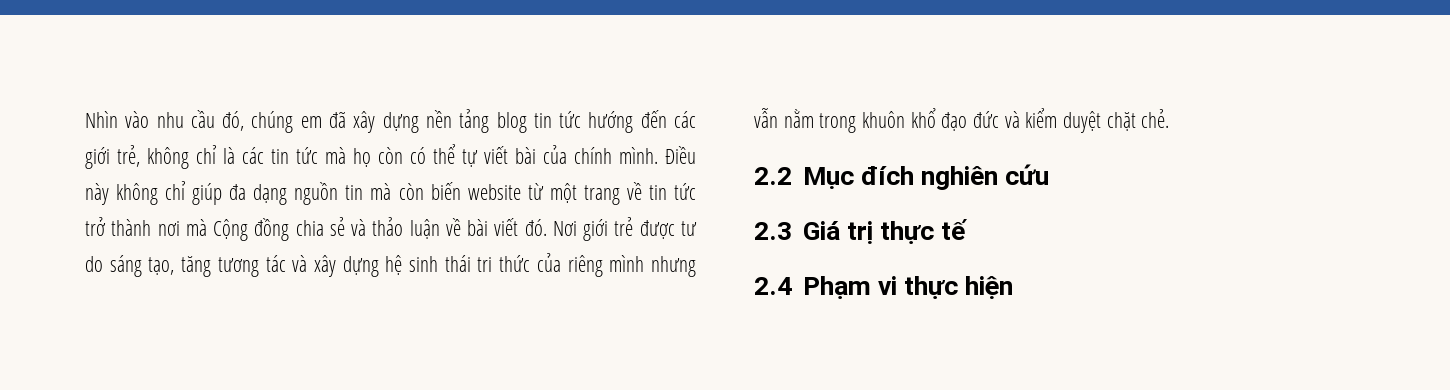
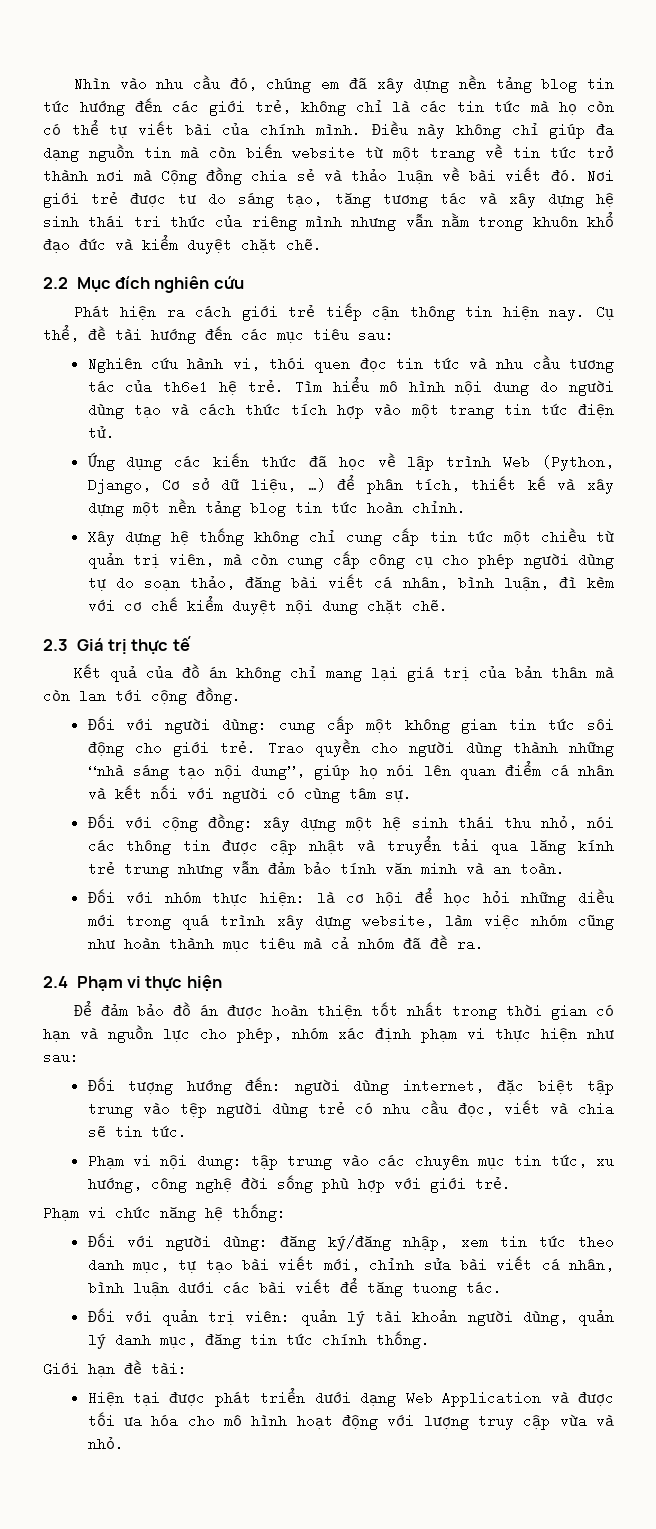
- Nơi giới trẻ được tư do sáng tạo, tăng tương tác và xây dựng hệ sinh thái tri thức của riêng mình nhưng vẫn nằm trong khuôn khổ đạo đức và kiểm duyệt chặt chẻ.
+ Nơi giới trẻ được tư do sáng tạo, tăng tương tác và xây dựng hệ sinh thái tri thức của riêng mình nhưng vẫn nằm trong khuôn khổ đạo đức và kiểm duyệt chặt chẽ.
+ Phát hiện ra cách giới trẻ tiếp cận thông tin hiện nay. Cụ thể, đề tài hướng đến các mục tiêu sau:
+ Nghiên cứu hành vi, thói quen đọc tin tức và nhu cầu tương tác của th6e1 hệ trẻ. Tìm hiểu mô hình nội dung do người dùng tạo và cách thức tích hợp vào một trang tin tức điện tử.
+ Ứng dụng các kiến thức đã học về lập trình Web (Python, Django, Cơ sở dữ liệu, …) để phân tích, thiết kế và xây dựng một nền tảng blog tin tức hoàn chỉnh.
+ Xây dựng hệ thống không chỉ cung cấp tin tức một chiều từ quản trị viên, mà còn cung cấp công cụ cho phép người dùng tự do soạn thảo, đăng bài viết cá nhân, bình luận, đì kèm với cơ chế kiểm duyệt nội dung chặt chẽ.
+ Kết quả của đồ án không chỉ mang lại giá trị của bản thân mà còn lan tới cộng đồng.
+ Đối với người dùng: cung cấp một không gian tin tức sôi động cho giới trẻ. Trao quyền cho người dùng thành những “nhà sáng tạo nội dung”, giúp họ nói lên quan điểm cá nhân và kết nối với người có cùng tâm sự.
+ Đối với cộng đồng: xây dựng một hệ sinh thái thu nhỏ, nói các thông tin được cập nhật và truyển tải qua lăng kính trẻ trung nhưng vẫn đảm bảo tính văn minh và an toàn.
+ Đối với nhóm thực hiện: là cơ hội để học hỏi những diều mới trong quá trình xây dựng website, làm việc nhóm cũng như hoàn thành mục tiêu mà cả nhóm đã đề ra.
+ Để đảm bảo đồ án được hoàn thiện tốt nhất trong thời gian có hạn và nguồn lực cho phép, nhóm xác định phạm vi thực hiện như sau:
+ Đối tượng hướng đến: người dùng internet, đặc biệt tập trung vào tệp người dùng trẻ có nhu cầu đọc, viết và chia sẽ tin tức.
+ Phạm vi nội dung: tập trung vào các chuyên mục tin tức, xu hướng, công nghệ đời sống phù hợp với giới trẻ.
+ Phạm vi chức năng hệ thống:
+ Đối với người dùng: đăng ký/đăng nhập, xem tin tức theo danh mục, tự tạo bài viết mới, chỉnh sửa bài viết cá nhân, bình luận dưới các bài viết để tăng tuong tác.
+ Đối với quản trị viên: quản lý tài khoản người dùng, quản lý danh mục, đăng tin tức chính thống.
+ Giới hạn đề tài:
+ Hiện tại được phát triển dưới dạng Web Application và được tối ưa hóa cho mô hình hoạt động với lượng truy cập vừa và nhỏ.

